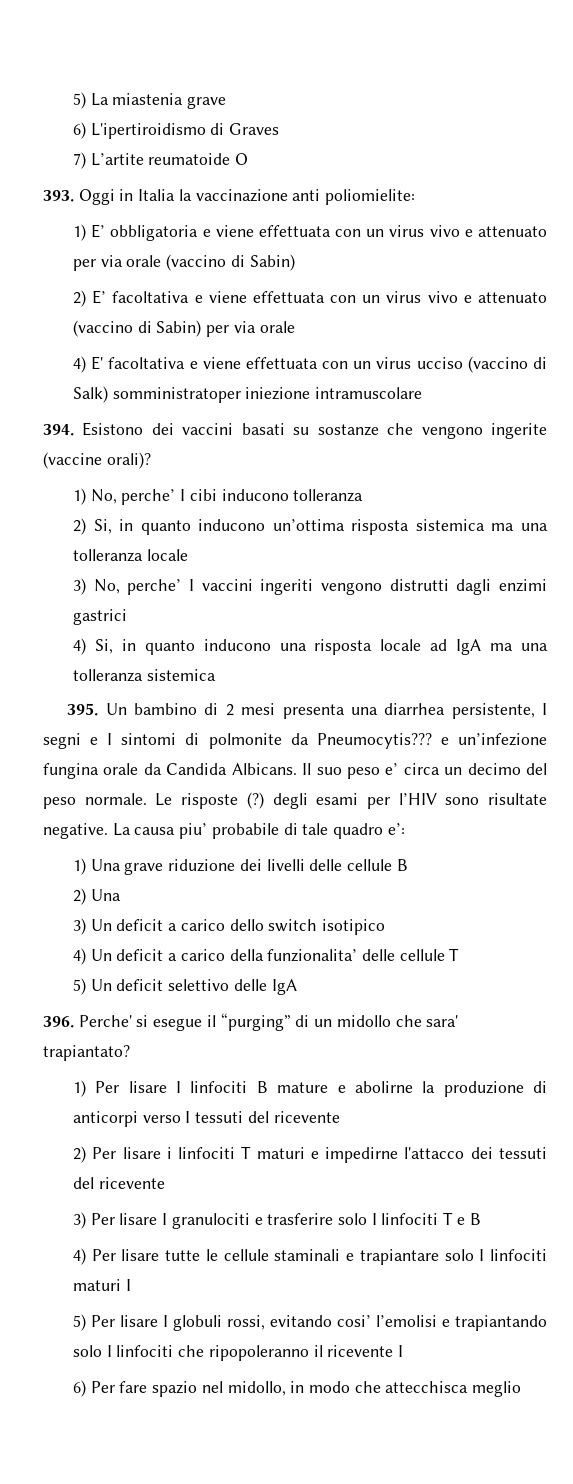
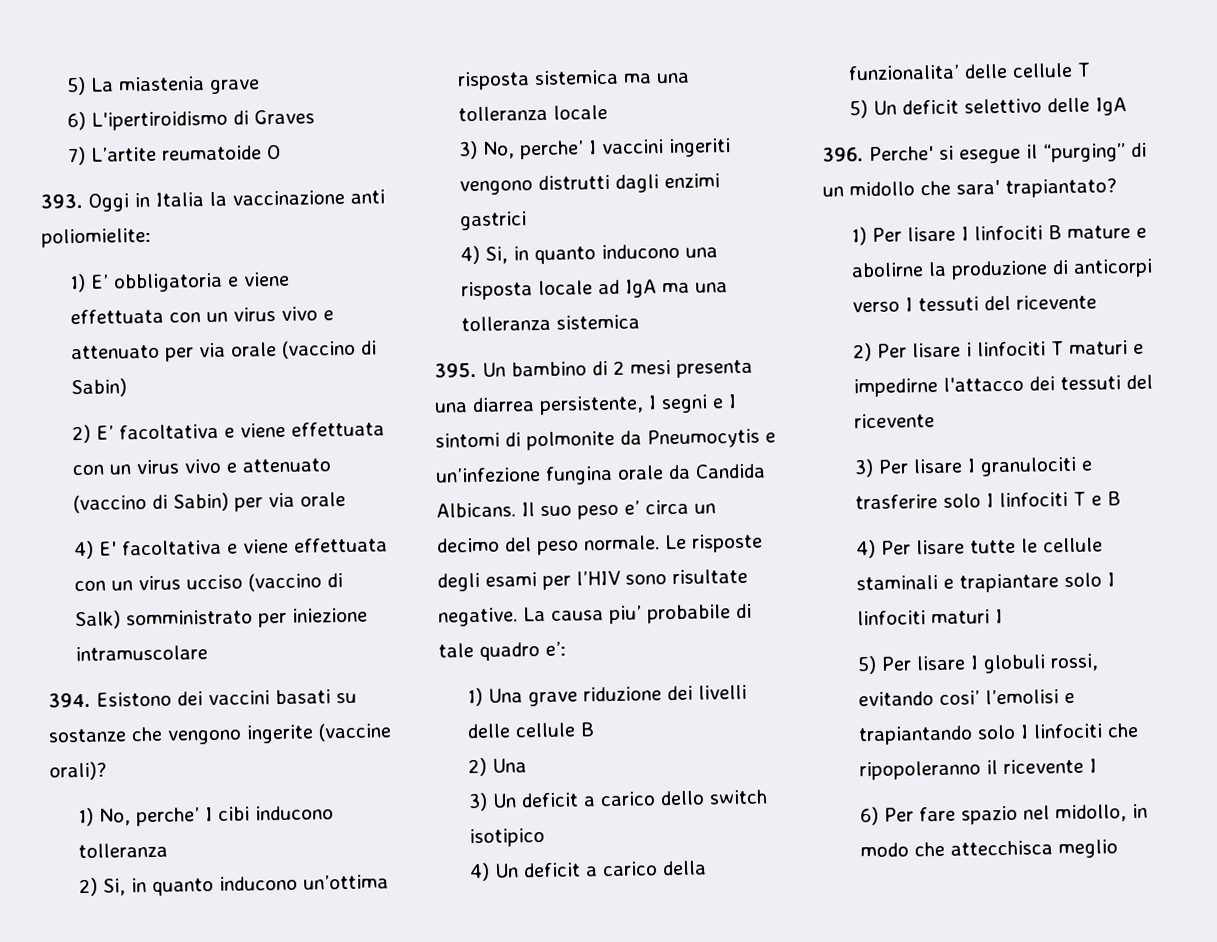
- 4) E' facoltativa e viene effettuata con un virus ucciso (vaccino di Salk) somministratoper iniezione intramuscolare
+ 4) E' facoltativa e viene effettuata con un virus ucciso (vaccino di Salk) somministrato per iniezione intramuscolare
- 395. Un bambino di 2 mesi presenta una diarrhea persistente, I segni e I sintomi di polmonite da Pneumocytis??? e un’infezione fungina orale da Candida Albicans.
+ 395. Un bambino di 2 mesi presenta una diarrea persistente, I segni e I sintomi di polmonite da Pneumocytis e un’infezione fungina orale da Candida Albicans.
- Le risposte (?) degli esami per l’HIV sono risultate negative.
+ Le risposte degli esami per l’HIV sono risultate negative.

